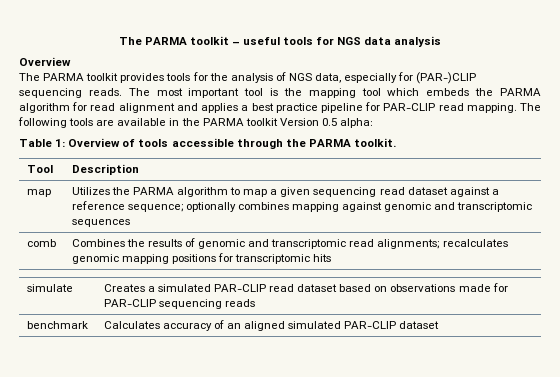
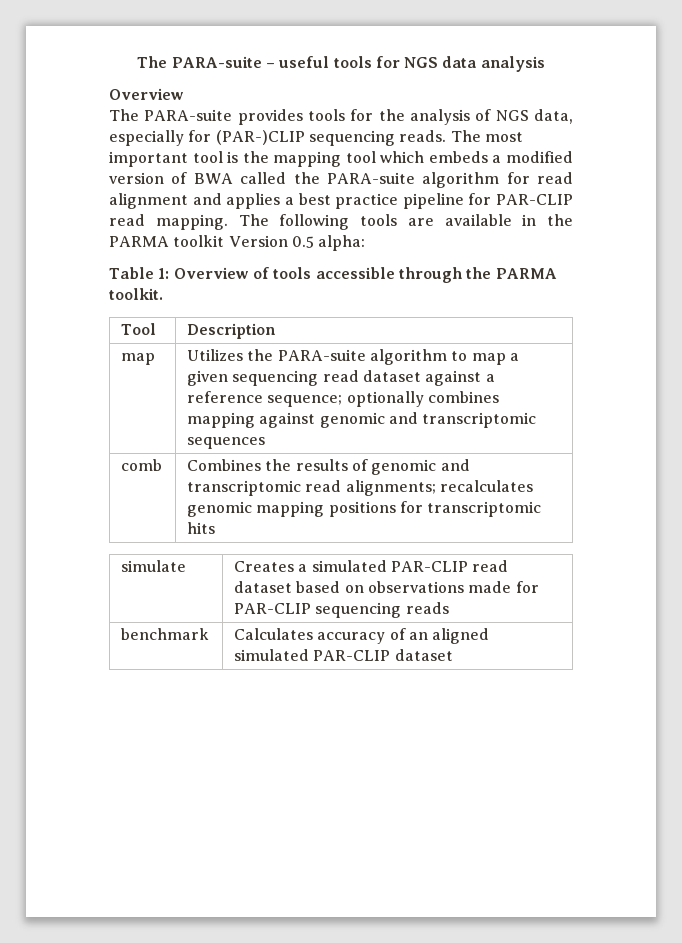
- The PARMA toolkit – useful tools for NGS data analysis
+ The PARA-suite – useful tools for NGS data analysis
- The PARMA toolkit provides tools for the analysis of NGS data, especially for (PAR-)CLIP sequencing reads.
+ The PARA-suite provides tools for the analysis of NGS data, especially for (PAR-)CLIP sequencing reads.
- The most important tool is the mapping tool which embeds the PARMA algorithm for read alignment and applies a best practice pipeline for PAR-CLIP read mapping.
+ The most important tool is the mapping tool which embeds a modified version of BWA called the PARA-suite algorithm for read alignment and applies a best practice pipeline for PAR-CLIP read mapping.
- map | Utilizes the PARMA algorithm to map a given sequencing read dataset against a reference sequence; optionally combines mapping against genomic and transcriptomic sequences
+ map | Utilizes the PARA-suite algorithm to map a given sequencing read dataset against a reference sequence; optionally combines mapping against genomic and transcriptomic sequences

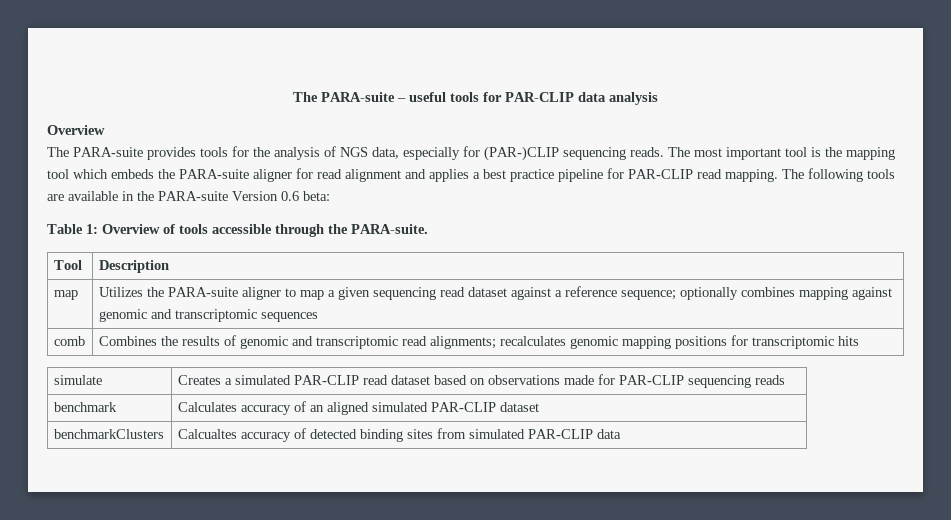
- The PARA-suite – useful tools for NGS data analysis
+ The PARA-suite – useful tools for PAR-CLIP data analysis
- The most important tool is the mapping tool which embeds a modified version of BWA called the PARA-suite algorithm for read alignment and applies a best practice pipeline for PAR-CLIP read mapping.
+ The most important tool is the mapping tool which embeds the PARA-suite aligner for read alignment and applies a best practice pipeline for PAR-CLIP read mapping.
- The following tools are available in the PARMA toolkit Version 0.5 alpha:
+ The following tools are available in the PARA-suite Version 0.6 beta:
- Table 1: Overview of tools accessible through the PARMA toolkit.
+ Table 1: Overview of tools accessible through the PARA-suite.
- map | Utilizes the PARA-suite algorithm to map a given sequencing read dataset against a reference sequence; optionally combines mapping against genomic and transcriptomic sequences
+ map | Utilizes the PARA-suite aligner to map a given sequencing read dataset against a reference sequence; optionally combines mapping against genomic and transcriptomic sequences
+ benchmarkClusters | Calcualtes accuracy of detected binding sites from simulated PAR-CLIP data

